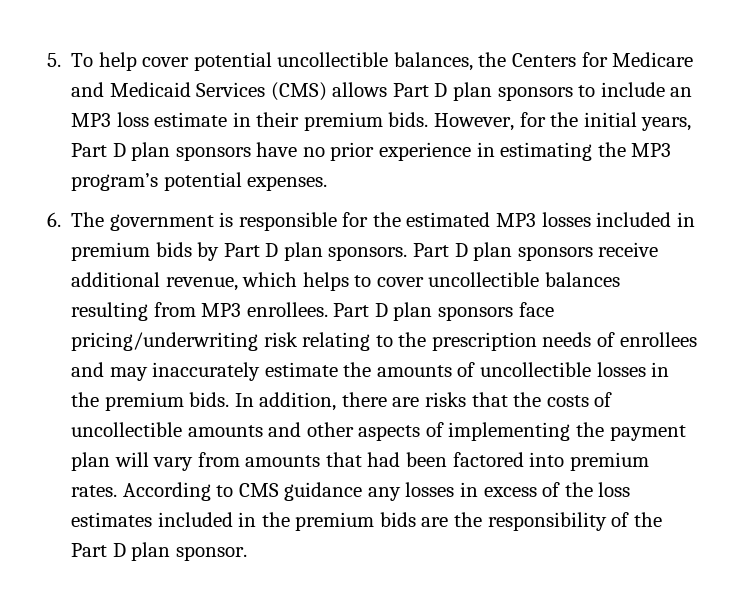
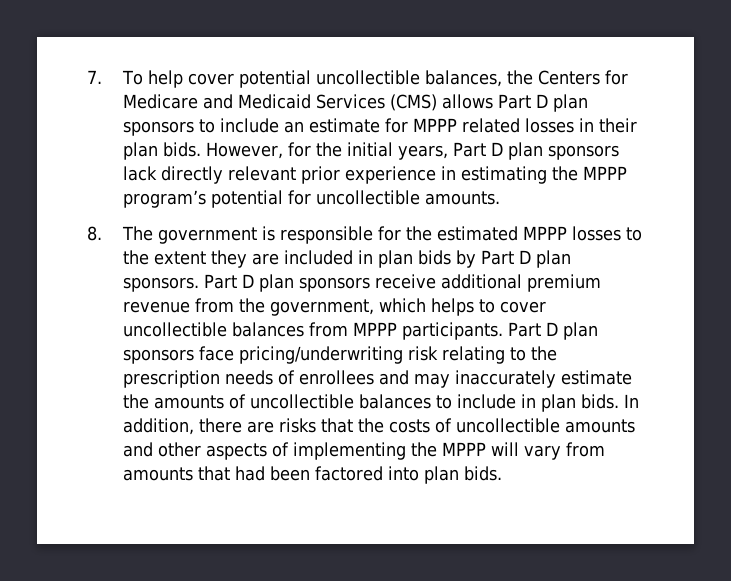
- 5. To help cover potential uncollectible balances, the Centers for Medicare and Medicaid Services (CMS) allows Part D plan sponsors to include an MP3 loss estimate in their premium bids.
+ 7. To help cover potential uncollectible balances, the Centers for Medicare and Medicaid Services (CMS) allows Part D plan sponsors to include an estimate for MPPP related losses in their plan bids.
- However, for the initial years, Part D plan sponsors have no prior experience in estimating the MP3 program’s potential expenses.
- 6. The government is responsible for the estimated MP3 losses included in premium bids by Part D plan sponsors.
+ However, for the initial years, Part D plan sponsors lack directly relevant prior experience in estimating the MPPP program’s potential for uncollectible amounts.
+ 8. The government is responsible for the estimated MPPP losses to the extent they are included in plan bids by Part D plan sponsors.
- Part D plan sponsors receive additional revenue, which helps to cover uncollectible balances resulting from MP3 enrollees.
+ Part D plan sponsors receive additional premium revenue from the government, which helps to cover uncollectible balances from MPPP participants.
- Part D plan sponsors face pricing/underwriting risk relating to the prescription needs of enrollees and may inaccurately estimate the amounts of uncollectible losses in the premium bids.
+ Part D plan sponsors face pricing/underwriting risk relating to the prescription needs of enrollees and may inaccurately estimate the amounts of uncollectible balances to include in plan bids.
- In addition, there are risks that the costs of uncollectible amounts and other aspects of implementing the payment plan will vary from amounts that had been factored into premium rates. According to CMS guidance any losses in excess of the loss estimates included in the premium bids are the responsibility of the Part D plan sponsor.
+ In addition, there are risks that the costs of uncollectible amounts and other aspects of implementing the MPPP will vary from amounts that had been factored into plan bids.

